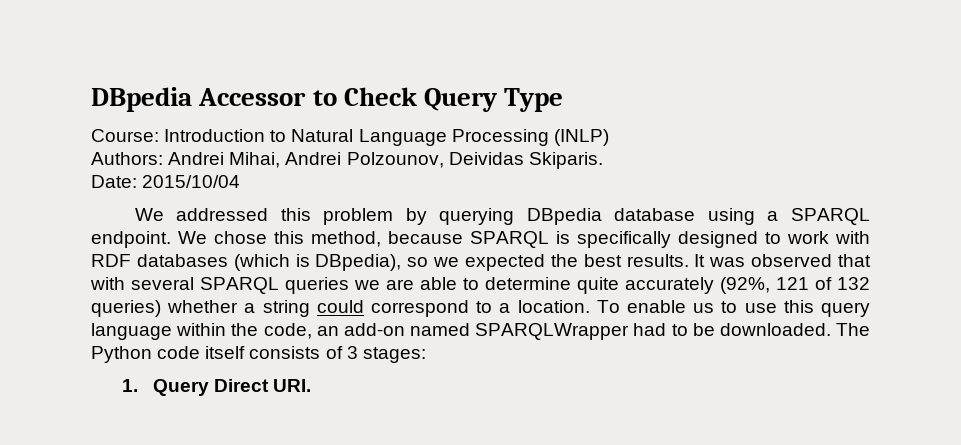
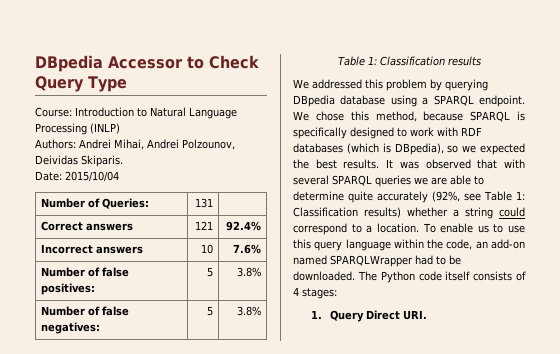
+ Number of Queries: | 131 |
+ Correct answers | 121 | 92.4%
+ Incorrect answers | 10 | 7.6%
+ Number of false positives: | 5 | 3.8%
+ Number of false negatives: | 5 | 3.8%
+ Table 1: Classification results
- It was observed that with several SPARQL queries we are able to determine quite accurately (92%, 121 of 132 queries) whether a string could correspond to a location.
+ It was observed that with several SPARQL queries we are able to determine quite accurately (92%, see Table 1: Classification results) whether a string could correspond to a location.
- The Python code itself consists of 3 stages:
+ The Python code itself consists of 4 stages:

